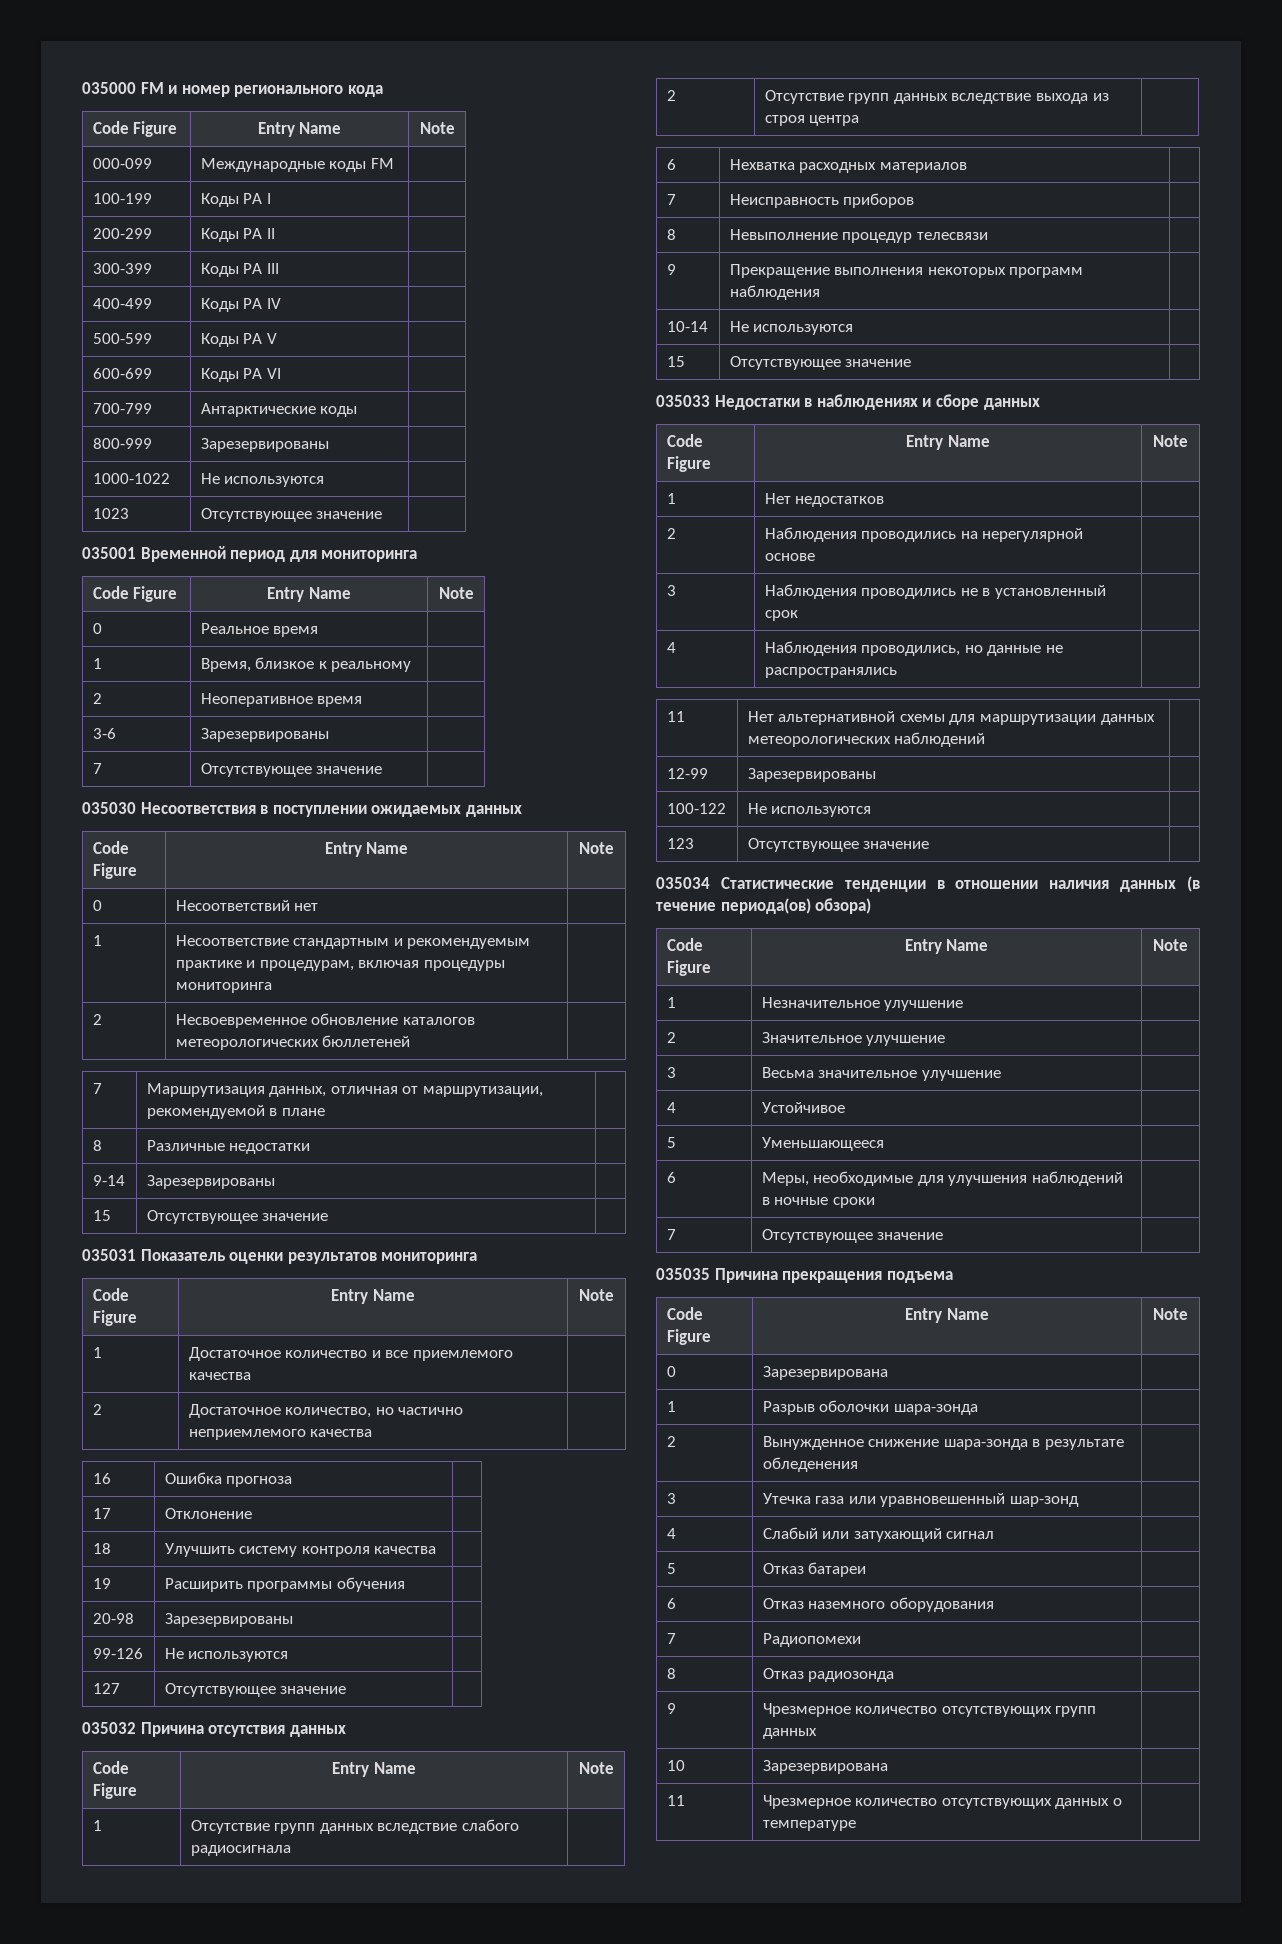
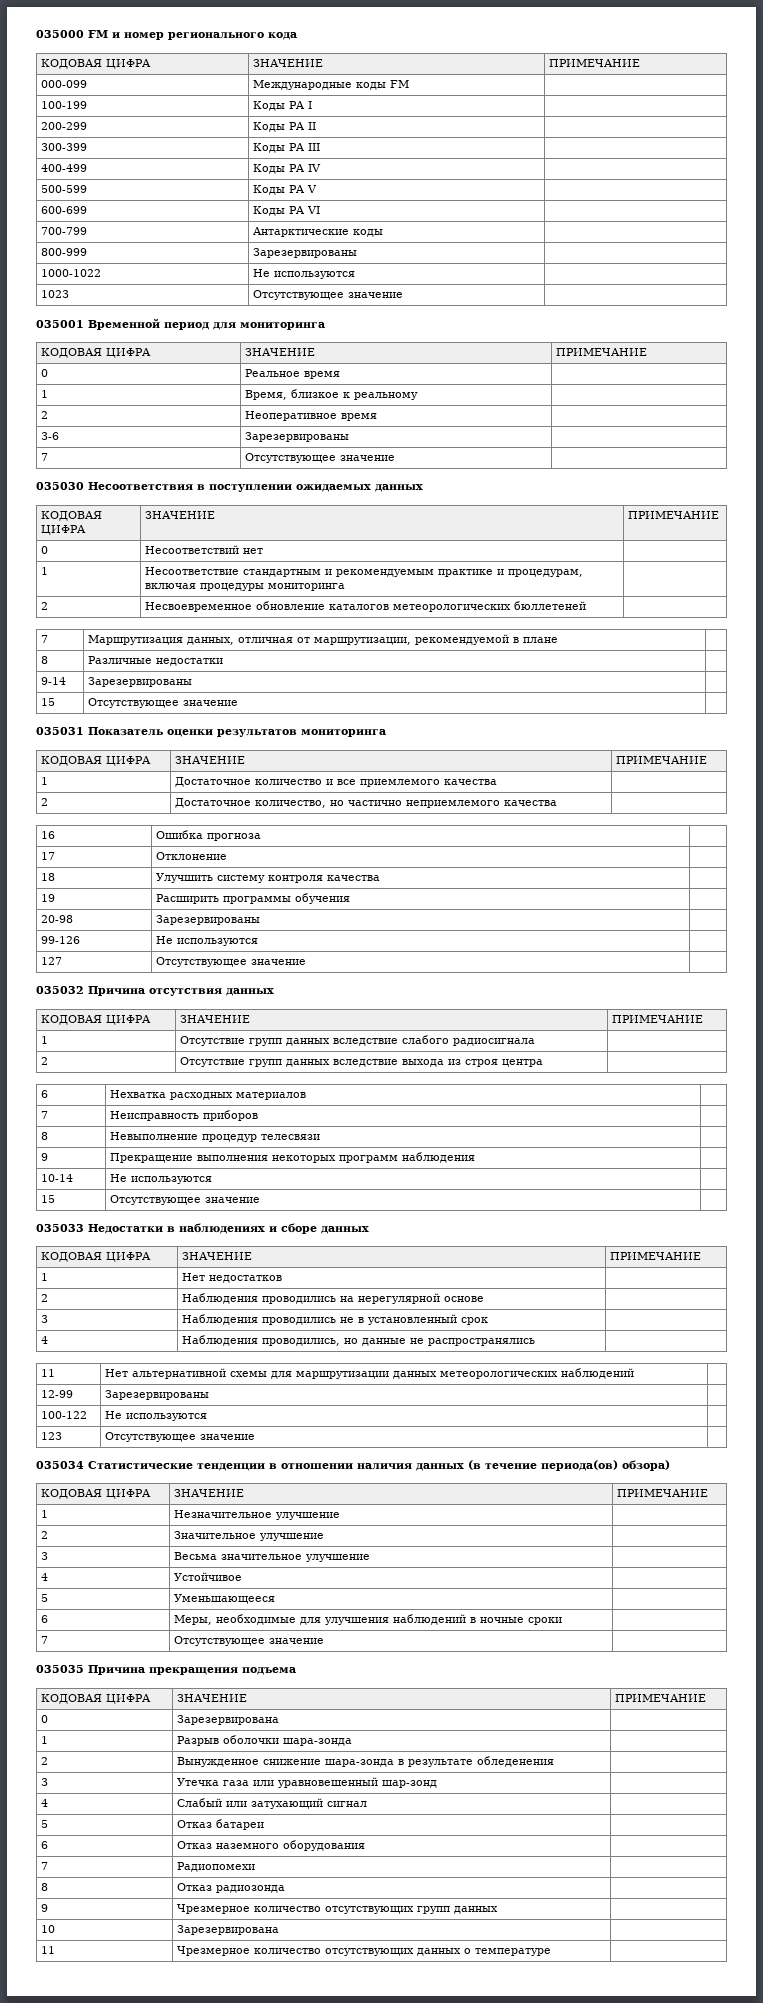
  035000 FM и номер регионального кода
- Code Figure | Entry Name | Note
+ КОДОВАЯ ЦИФРА | ЗНАЧЕНИЕ | ПРИМЕЧАНИЕ
  035001 Временной период для мониторинга
- Code Figure | Entry Name | Note
+ КОДОВАЯ ЦИФРА | ЗНАЧЕНИЕ | ПРИМЕЧАНИЕ
  035030 Несоответствия в поступлении ожидаемых данных
- Code Figure | Entry Name | Note
+ КОДОВАЯ ЦИФРА | ЗНАЧЕНИЕ | ПРИМЕЧАНИЕ
  035031 Показатель оценки результатов мониторинга
- Code Figure | Entry Name | Note
+ КОДОВАЯ ЦИФРА | ЗНАЧЕНИЕ | ПРИМЕЧАНИЕ
  035032 Причина отсутствия данных
- Code Figure | Entry Name | Note
+ КОДОВАЯ ЦИФРА | ЗНАЧЕНИЕ | ПРИМЕЧАНИЕ
  035033 Недостатки в наблюдениях и сборе данных
- Code Figure | Entry Name | Note
+ КОДОВАЯ ЦИФРА | ЗНАЧЕНИЕ | ПРИМЕЧАНИЕ
  035034 Статистические тенденции в отношении наличия данных (в течение периода(ов) обзора)
- Code Figure | Entry Name | Note
+ КОДОВАЯ ЦИФРА | ЗНАЧЕНИЕ | ПРИМЕЧАНИЕ
  035035 Причина прекращения подъема
- Code Figure | Entry Name | Note
+ КОДОВАЯ ЦИФРА | ЗНАЧЕНИЕ | ПРИМЕЧАНИЕ

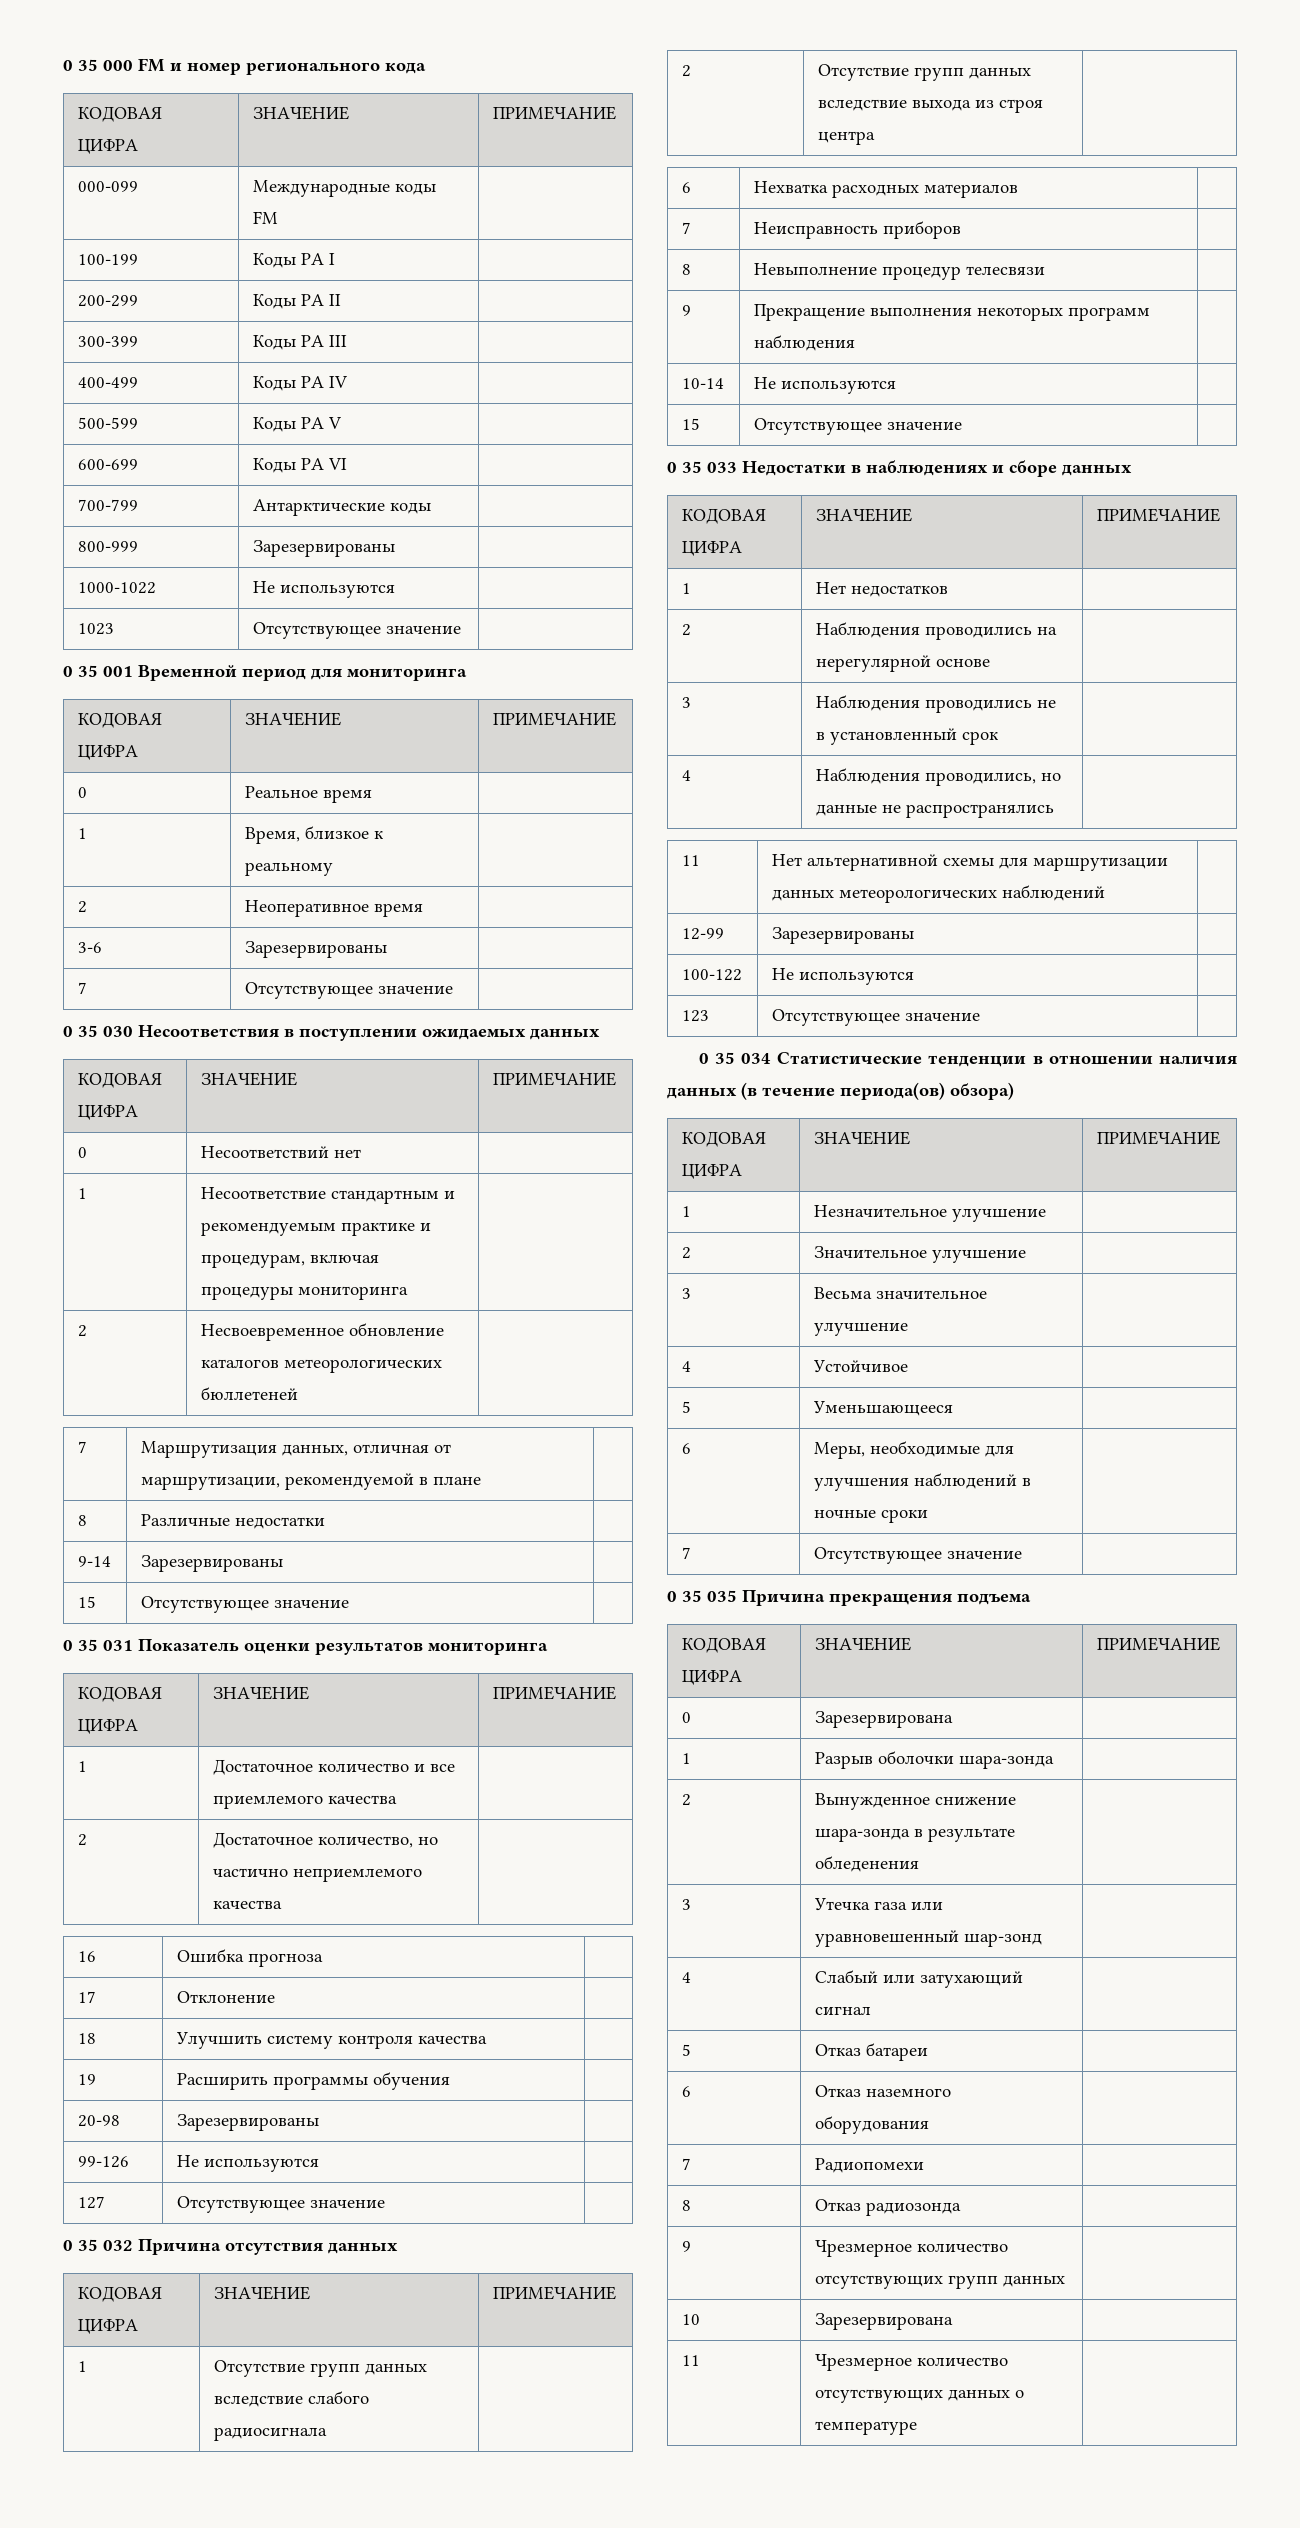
- 035000 FM и номер регионального кода
+ 0 35 000 FM и номер регионального кода
- 035001 Временной период для мониторинга
+ 0 35 001 Временной период для мониторинга
- 035030 Несоответствия в поступлении ожидаемых данных
+ 0 35 030 Несоответствия в поступлении ожидаемых данных
- 035031 Показатель оценки результатов мониторинга
+ 0 35 031 Показатель оценки результатов мониторинга
- 035032 Причина отсутствия данных
+ 0 35 032 Причина отсутствия данных
- 035033 Недостатки в наблюдениях и сборе данных
+ 0 35 033 Недостатки в наблюдениях и сборе данных
- 035034 Статистические тенденции в отношении наличия данных (в течение периода(ов) обзора)
+ 0 35 034 Статистические тенденции в отношении наличия данных (в течение периода(ов) обзора)
- 035035 Причина прекращения подъема
+ 0 35 035 Причина прекращения подъема

